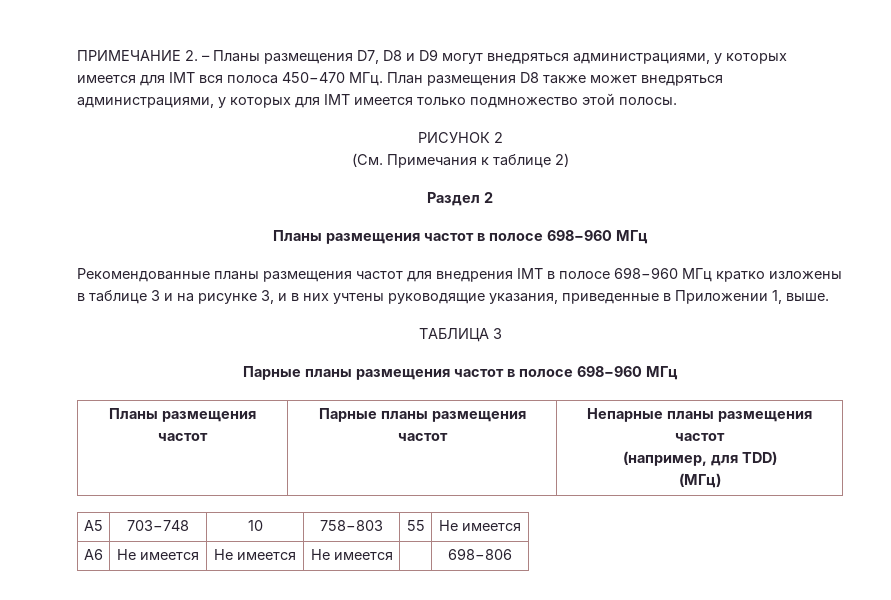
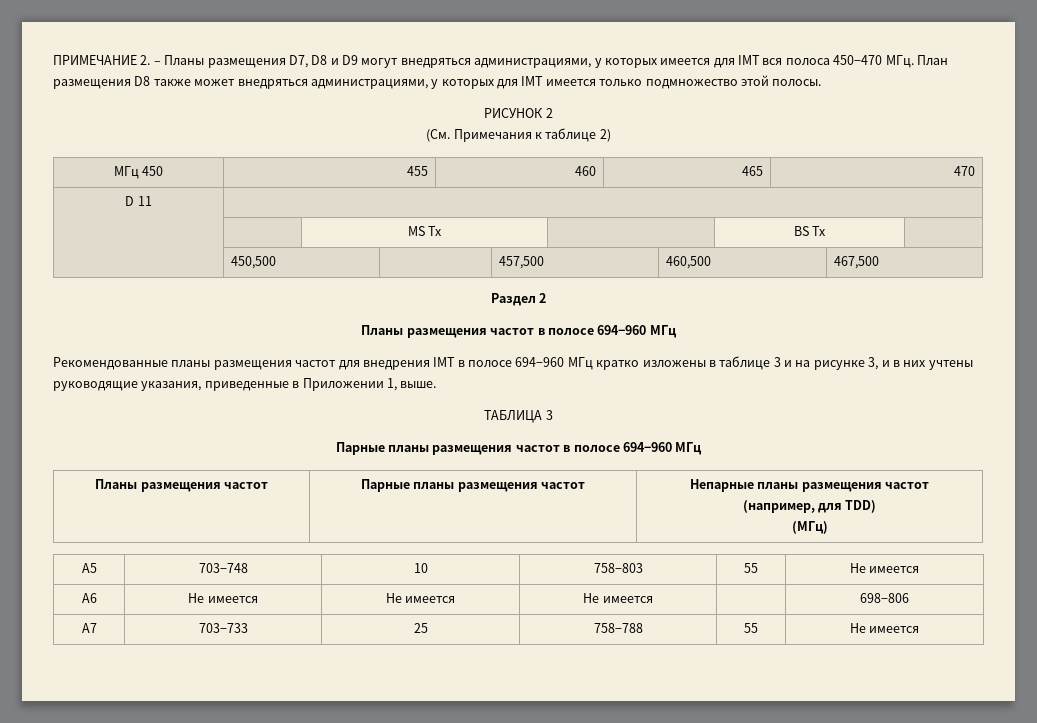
+ МГц 450 | 455 | 460 | 465 | 470
+ D 11 |
+ | | MS Tx | | BS Tx |
+ | 450,500 | | 457,500 | 460,500 | 467,500
- Планы размещения частот в полосе 698−960 МГц
+ Планы размещения частот в полосе 694−960 МГц
- Рекомендованные планы размещения частот для внедрения IMT в полосе 698−960 МГц кратко изложены в таблице 3 и на рисунке 3, и в них учтены руководящие указания, приведенные в Приложении 1, выше.
+ Рекомендованные планы размещения частот для внедрения IMT в полосе 694−960 МГц кратко изложены в таблице 3 и на рисунке 3, и в них учтены руководящие указания, приведенные в Приложении 1, выше.
- Парные планы размещения частот в полосе 698−960 МГц
+ Парные планы размещения частот в полосе 694−960 МГц
+ A7 | 703−733 | 25 | 758−788 | 55 | Не имеется

